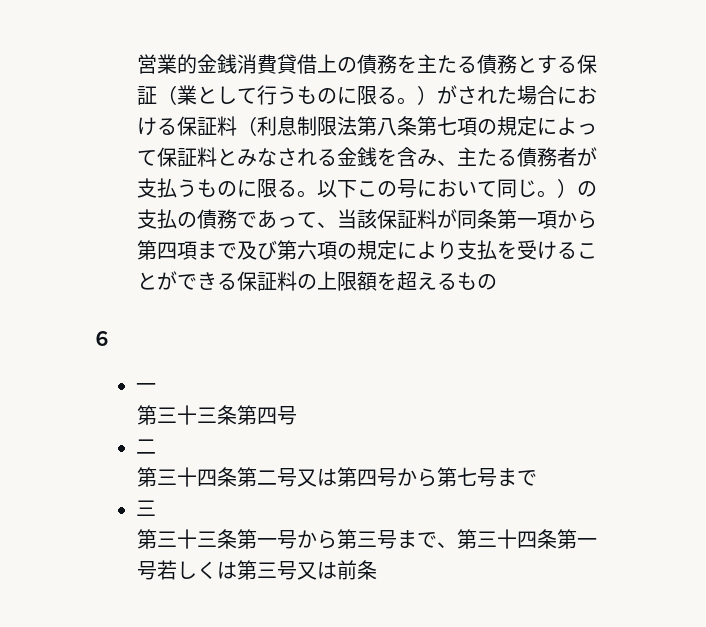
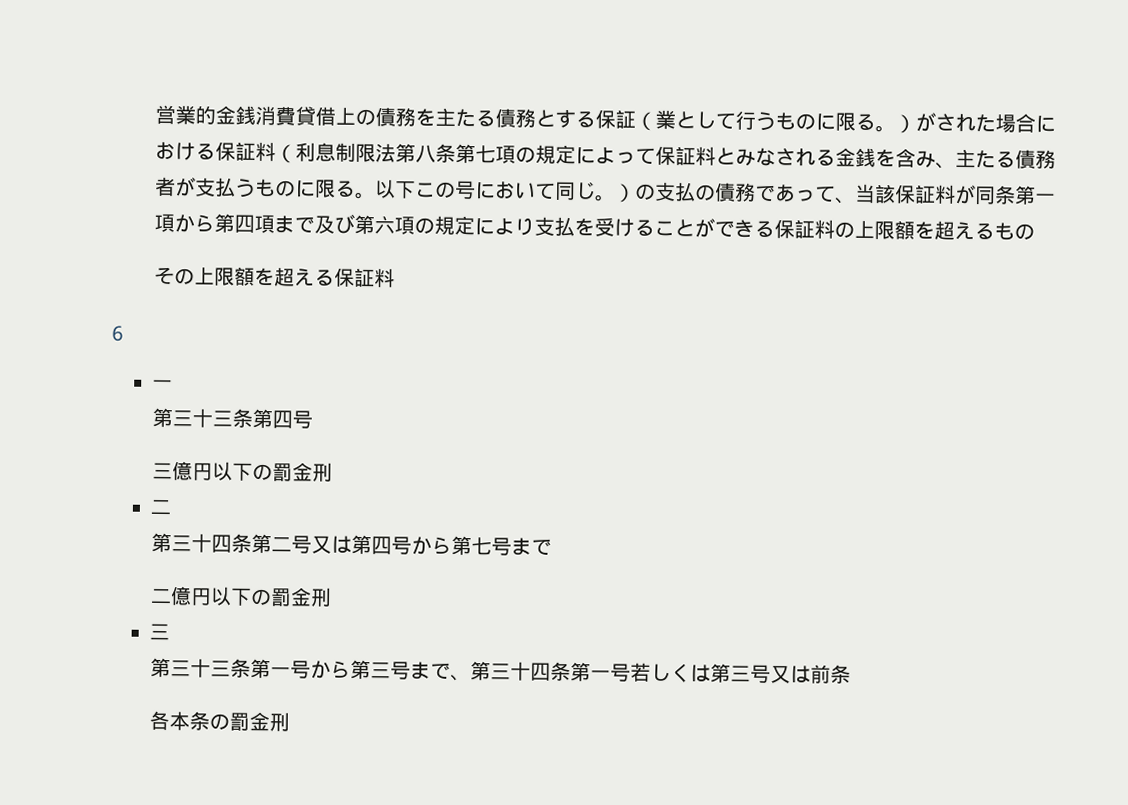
+ その上限額を超える保証料
+ 三億円以下の罰金刑
+ 二億円以下の罰金刑
+ 各本条の罰金刑

